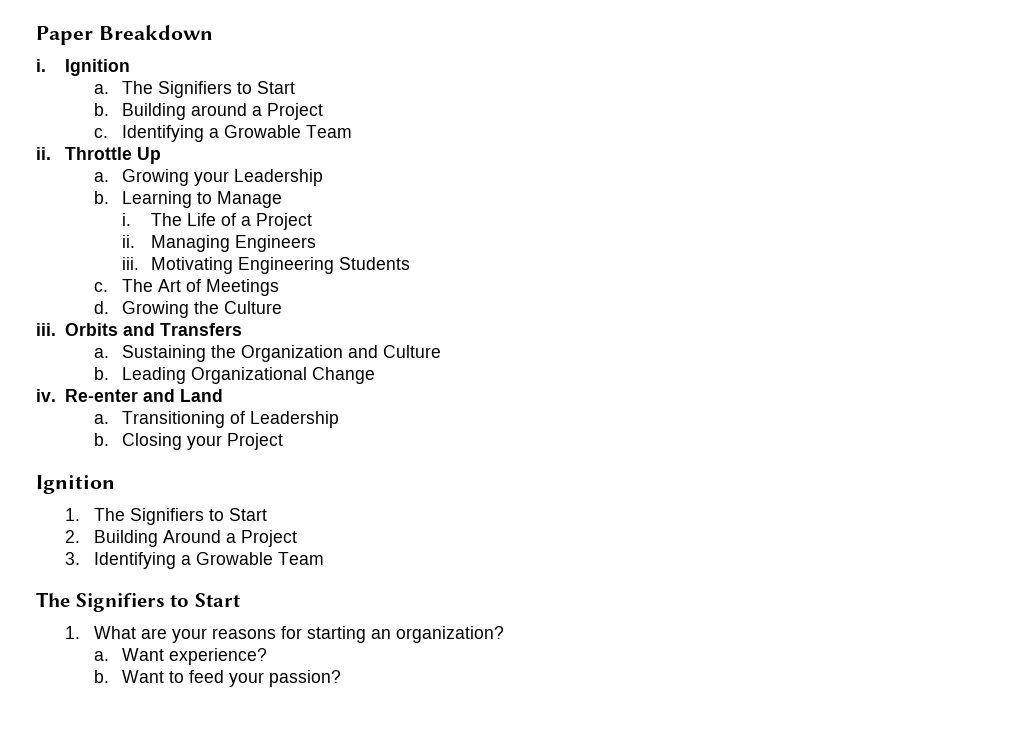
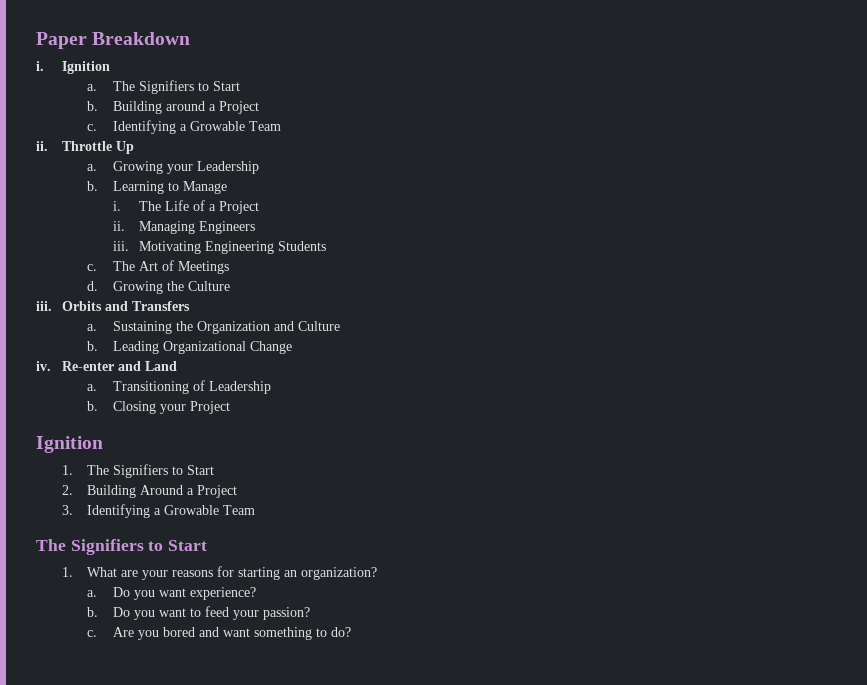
- Want experience?
+ Do you want experience?
- Want to feed your passion?
+ Do you want to feed your passion?
+ c. Are you bored and want something to do?

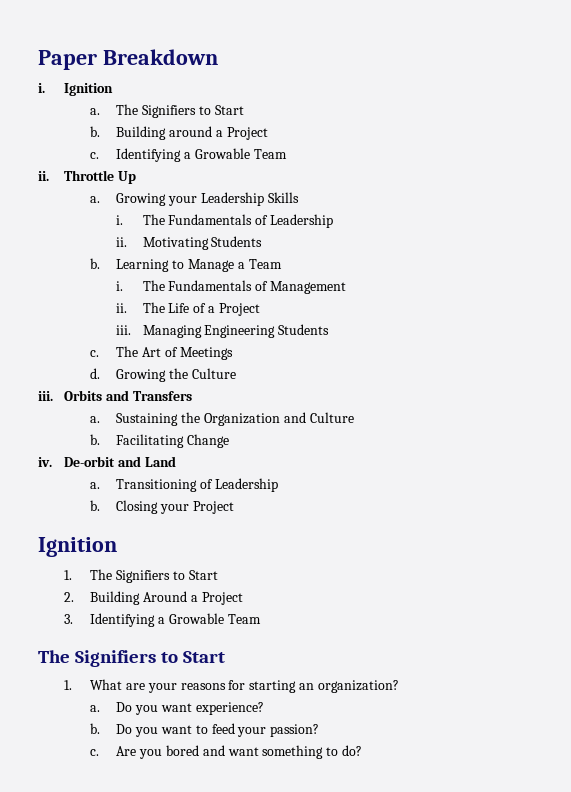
- Growing your Leadership
- b. Learning to Manage
- i.
+ Growing your Leadership Skills
+ i. The Fundamentals of Leadership
+ ii. Motivating Students
+ b. Learning to Manage a Team
+ i. The Fundamentals of Management
+ ii.
- ii. Managing Engineers
- iii. Motivating Engineering Students
+ iii. Managing Engineering Students
- Leading Organizational Change
+ Facilitating Change
- Re-enter and Land
+ De-orbit and Land

